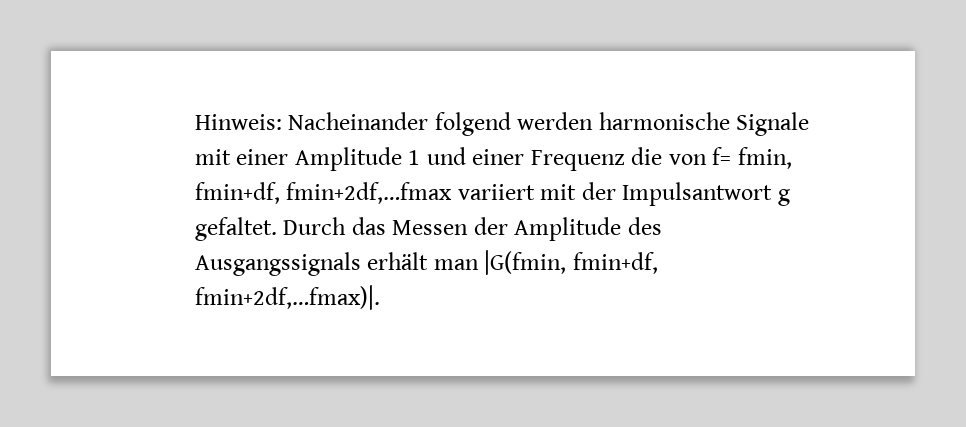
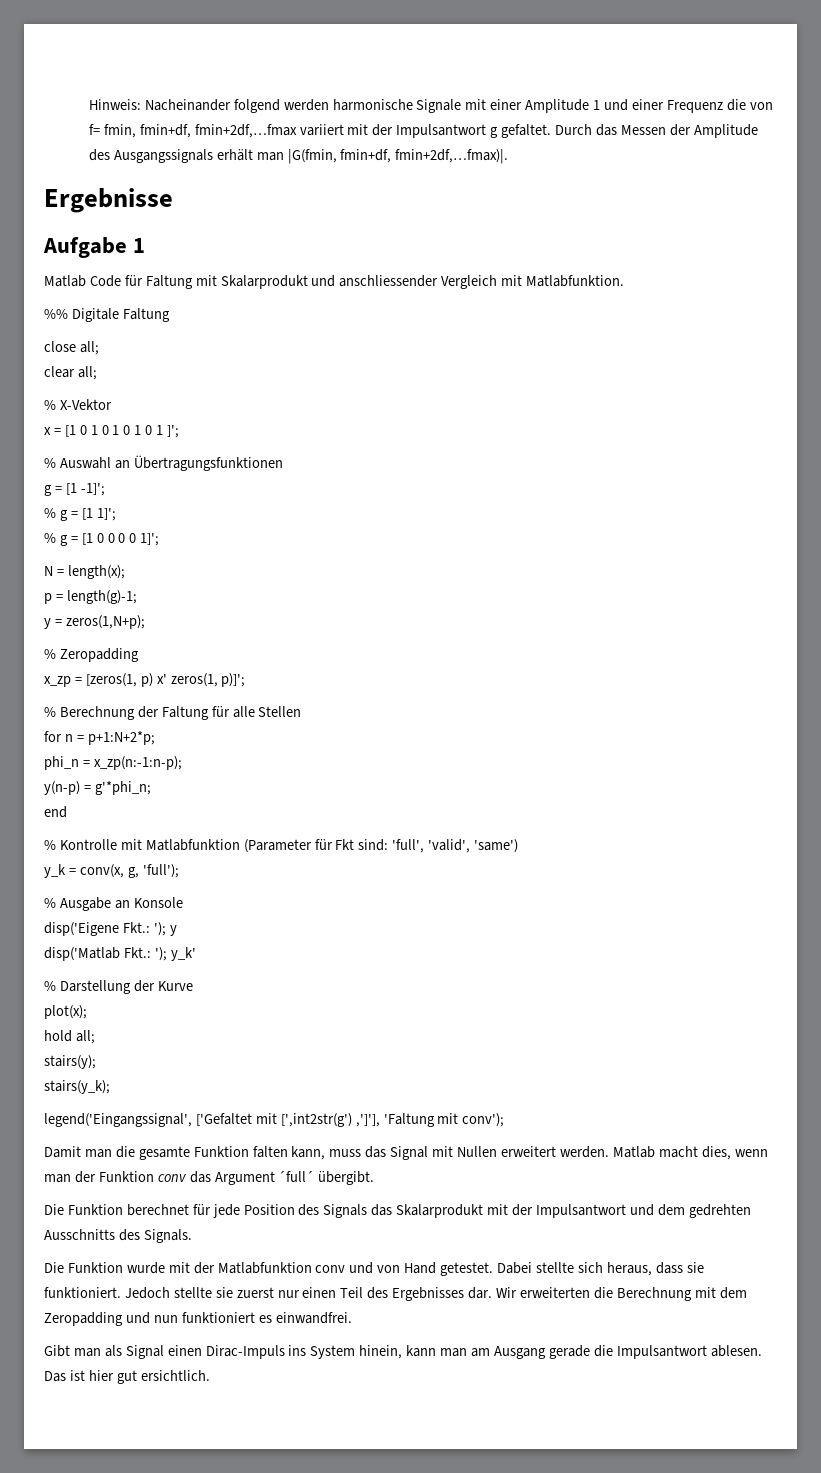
+ Ergebnisse
+ Aufgabe 1
+ Matlab Code für Faltung mit Skalarprodukt und anschliessender Vergleich mit Matlabfunktion.
+ %% Digitale Faltung
+ close all;
+ clear all;
+ % X-Vektor
+ x = [1 0 1 0 1 0 1 0 1 ]';
+ % Auswahl an Übertragungsfunktionen
+ g = [1 -1]';
+ % g = [1 1]';
+ % g = [1 0 0 0 0 1]';
+ N = length(x);
+ p = length(g)-1;
+ y = zeros(1,N+p);
+ % Zeropadding
+ x_zp = [zeros(1, p) x' zeros(1, p)]';
+ % Berechnung der Faltung für alle Stellen
+ for n = p+1:N+2*p;
+ phi_n = x_zp(n:-1:n-p);
+ y(n-p) = g'*phi_n;
+ end
+ % Kontrolle mit Matlabfunktion (Parameter für Fkt sind: 'full', 'valid', 'same')
+ y_k = conv(x, g, 'full');
+ % Ausgabe an Konsole
+ disp('Eigene Fkt.: '); y
+ disp('Matlab Fkt.: '); y_k'
+ % Darstellung der Kurve
+ plot(x);
+ hold all;
+ stairs(y);
+ stairs(y_k);
+ legend('Eingangssignal', ['Gefaltet mit [',int2str(g') ,']'], 'Faltung mit conv');
+ Damit man die gesamte Funktion falten kann, muss das Signal mit Nullen erweitert werden. Matlab macht dies, wenn man der Funktion conv das Argument ´full´ übergibt.
+ Die Funktion berechnet für jede Position des Signals das Skalarprodukt mit der Impulsantwort und dem gedrehten Ausschnitts des Signals.
+ Die Funktion wurde mit der Matlabfunktion conv und von Hand getestet. Dabei stellte sich heraus, dass sie funktioniert. Jedoch stellte sie zuerst nur einen Teil des Ergebnisses dar. Wir erweiterten die Berechnung mit dem Zeropadding und nun funktioniert es einwandfrei.
+ Gibt man als Signal einen Dirac-Impuls ins System hinein, kann man am Ausgang gerade die Impulsantwort ablesen. Das ist hier gut ersichtlich.

